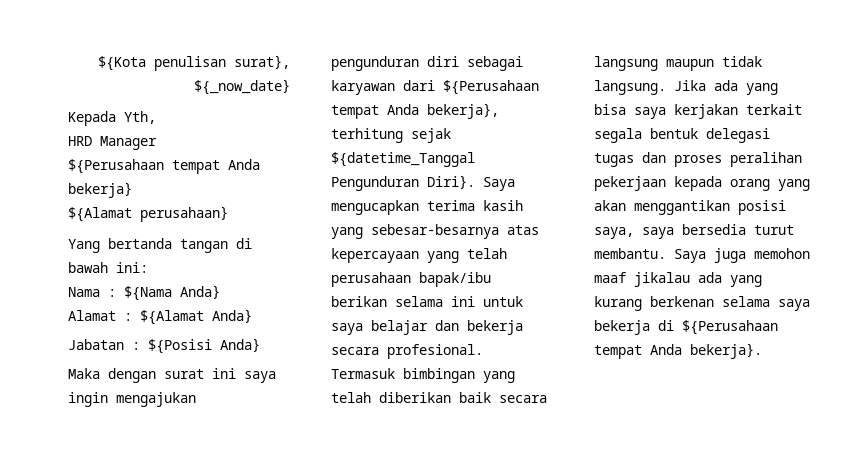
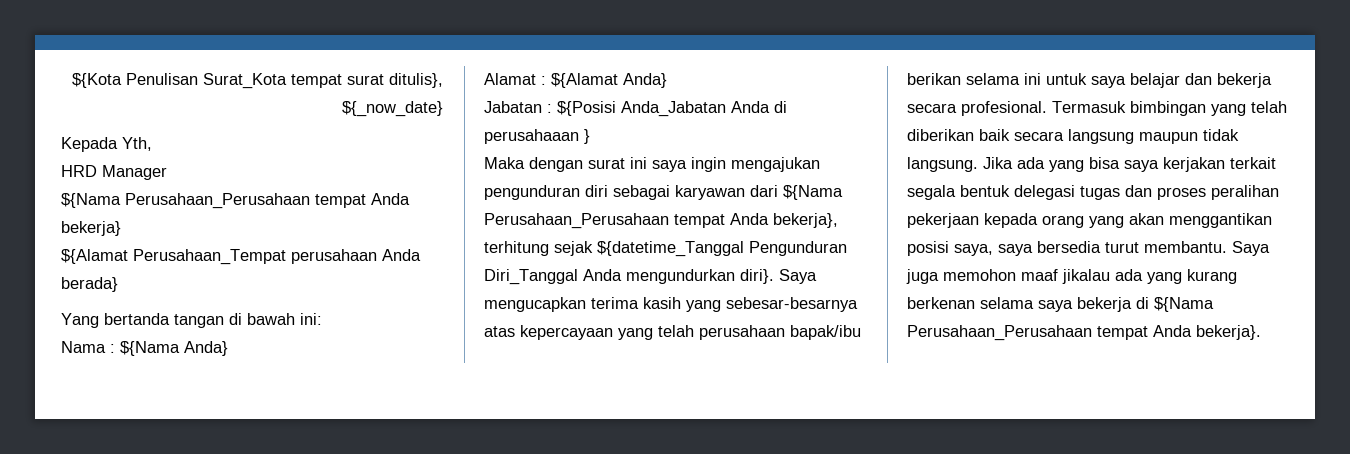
- ${Kota penulisan surat}, ${_now_date}
+ ${Kota Penulisan Surat_Kota tempat surat ditulis}, ${_now_date}
- ${Perusahaan tempat Anda bekerja}
+ ${Nama Perusahaan_Perusahaan tempat Anda bekerja}
- ${Alamat perusahaan}
+ ${Alamat Perusahaan_Tempat perusahaan Anda berada}
- Jabatan : ${Posisi Anda}
+ Jabatan : ${Posisi Anda_Jabatan Anda di perusahaaan }
- Maka dengan surat ini saya ingin mengajukan pengunduran diri sebagai karyawan dari ${Perusahaan tempat Anda bekerja}, terhitung sejak ${datetime_Tanggal Pengunduran Diri}.
+ Maka dengan surat ini saya ingin mengajukan pengunduran diri sebagai karyawan dari ${Nama Perusahaan_Perusahaan tempat Anda bekerja}, terhitung sejak ${datetime_Tanggal Pengunduran Diri_Tanggal Anda mengundurkan diri}.
- Saya juga memohon maaf jikalau ada yang kurang berkenan selama saya bekerja di ${Perusahaan tempat Anda bekerja}.
+ Saya juga memohon maaf jikalau ada yang kurang berkenan selama saya bekerja di ${Nama Perusahaan_Perusahaan tempat Anda bekerja}.

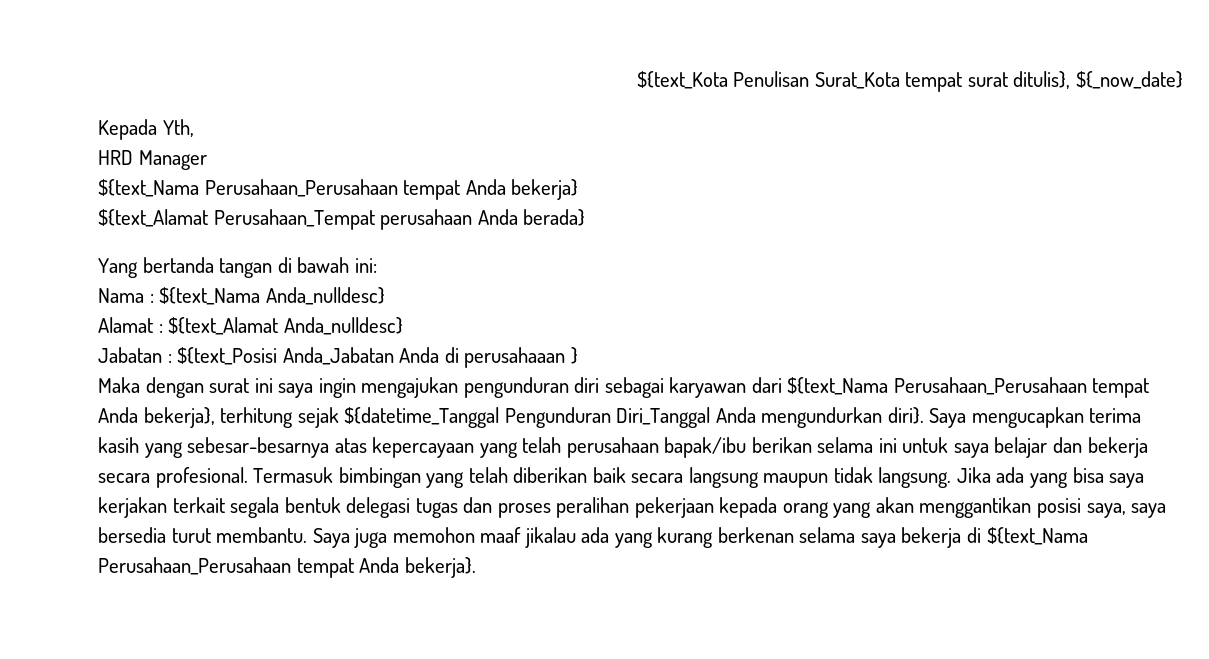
- ${Kota Penulisan Surat_Kota tempat surat ditulis}, ${_now_date}
+ ${text_Kota Penulisan Surat_Kota tempat surat ditulis}, ${_now_date}
- ${Nama Perusahaan_Perusahaan tempat Anda bekerja}
+ ${text_Nama Perusahaan_Perusahaan tempat Anda bekerja}
- ${Alamat Perusahaan_Tempat perusahaan Anda berada}
+ ${text_Alamat Perusahaan_Tempat perusahaan Anda berada}
- Nama : ${Nama Anda}
+ Nama : ${text_Nama Anda_nulldesc}
- Alamat : ${Alamat Anda}
+ Alamat : ${text_Alamat Anda_nulldesc}
- Jabatan : ${Posisi Anda_Jabatan Anda di perusahaaan }
+ Jabatan : ${text_Posisi Anda_Jabatan Anda di perusahaaan }
- Maka dengan surat ini saya ingin mengajukan pengunduran diri sebagai karyawan dari ${Nama Perusahaan_Perusahaan tempat Anda bekerja}, terhitung sejak ${datetime_Tanggal Pengunduran Diri_Tanggal Anda mengundurkan diri}.
+ Maka dengan surat ini saya ingin mengajukan pengunduran diri sebagai karyawan dari ${text_Nama Perusahaan_Perusahaan tempat Anda bekerja}, terhitung sejak ${datetime_Tanggal Pengunduran Diri_Tanggal Anda mengundurkan diri}.
- Saya juga memohon maaf jikalau ada yang kurang berkenan selama saya bekerja di ${Nama Perusahaan_Perusahaan tempat Anda bekerja}.
+ Saya juga memohon maaf jikalau ada yang kurang berkenan selama saya bekerja di ${text_Nama Perusahaan_Perusahaan tempat Anda bekerja}.

